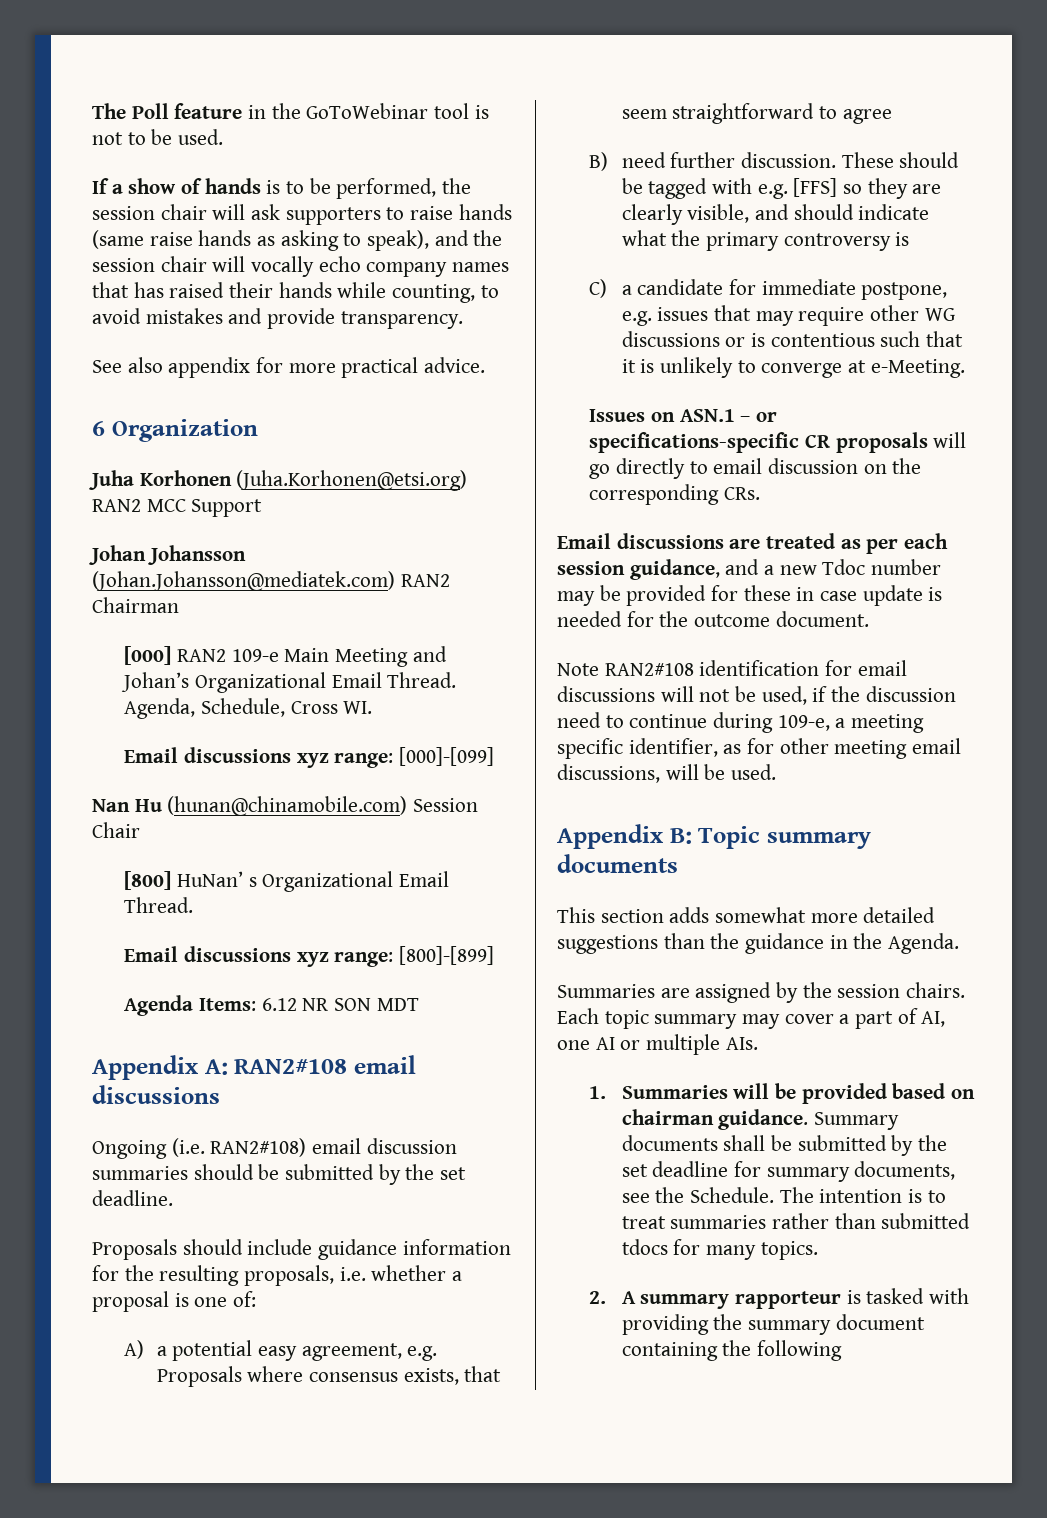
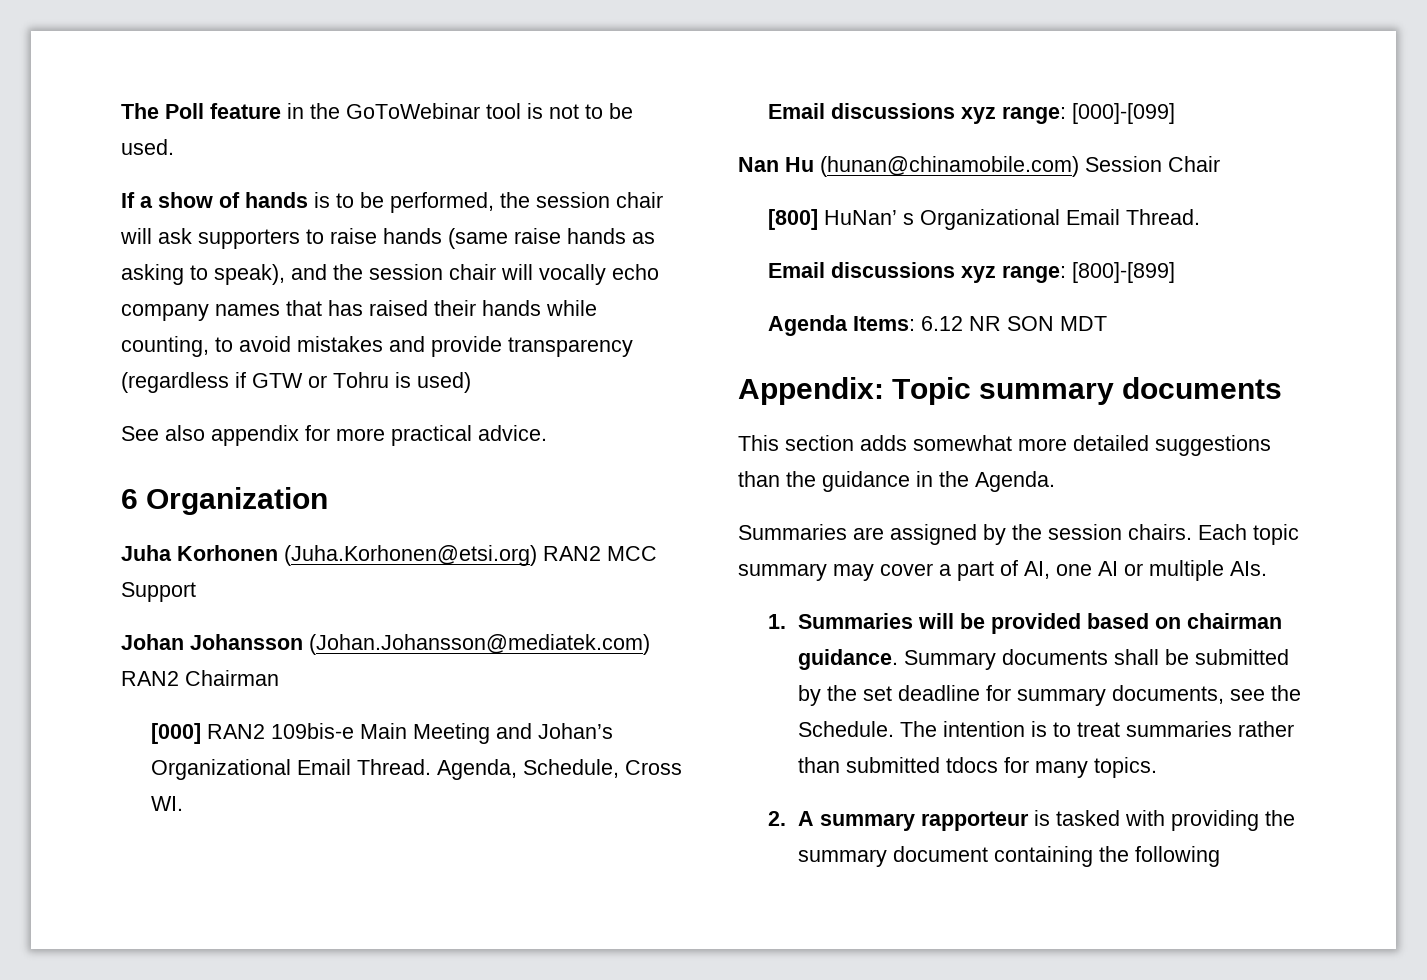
- If a show of hands is to be performed, the session chair will ask supporters to raise hands (same raise hands as asking to speak), and the session chair will vocally echo company names that has raised their hands while counting, to avoid mistakes and provide transparency.
+ If a show of hands is to be performed, the session chair will ask supporters to raise hands (same raise hands as asking to speak), and the session chair will vocally echo company names that has raised their hands while counting, to avoid mistakes and provide transparency (regardless if GTW or Tohru is used)
- [000] RAN2 109-e Main Meeting and Johan’s Organizational Email Thread.
+ [000] RAN2 109bis-e Main Meeting and Johan’s Organizational Email Thread.
- Appendix A: RAN2#108 email discussions
- Ongoing (i.e. RAN2#108) email discussion summaries should be submitted by the set deadline.
- Proposals should include guidance information for the resulting proposals, i.e. whether a proposal is one of:
- A) a potential easy agreement, e.g. Proposals where consensus exists, that seem straightforward to agree
- B) need further discussion. These should be tagged with e.g. [FFS] so they are clearly visible, and should indicate what the primary controversy is
- C) a candidate for immediate postpone, e.g. issues that may require other WG discussions or is contentious such that it is unlikely to converge at e-Meeting.
- Issues on ASN.1 – or specifications-specific CR proposals will go directly to email discussion on the corresponding CRs.
- Email discussions are treated as per each session guidance, and a new Tdoc number may be provided for these in case update is needed for the outcome document.
- Note RAN2#108 identification for email discussions will not be used, if the discussion need to continue during 109-e, a meeting specific identifier, as for other meeting email discussions, will be used.
- Appendix B: Topic summary documents
+ Appendix: Topic summary documents

